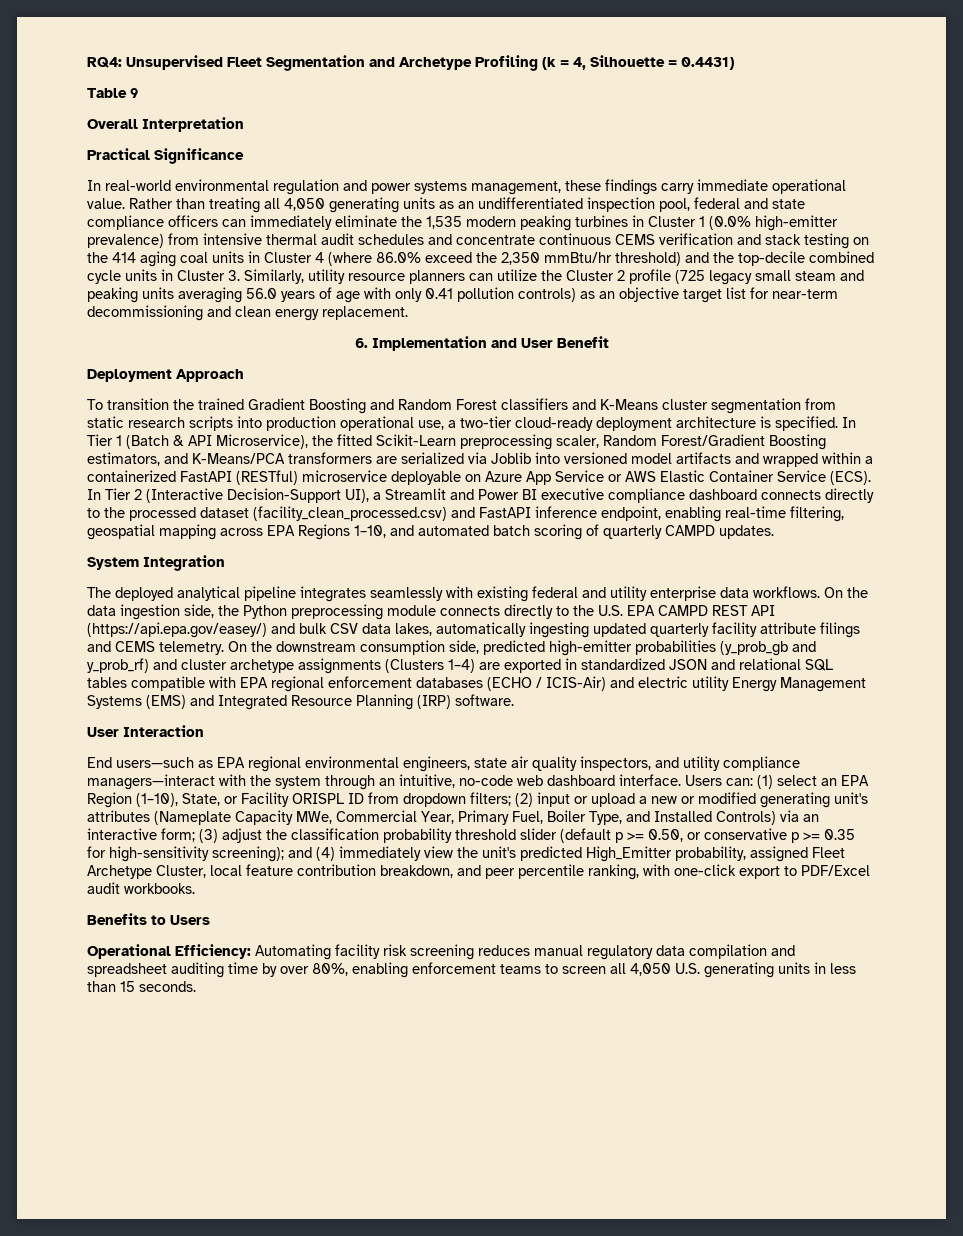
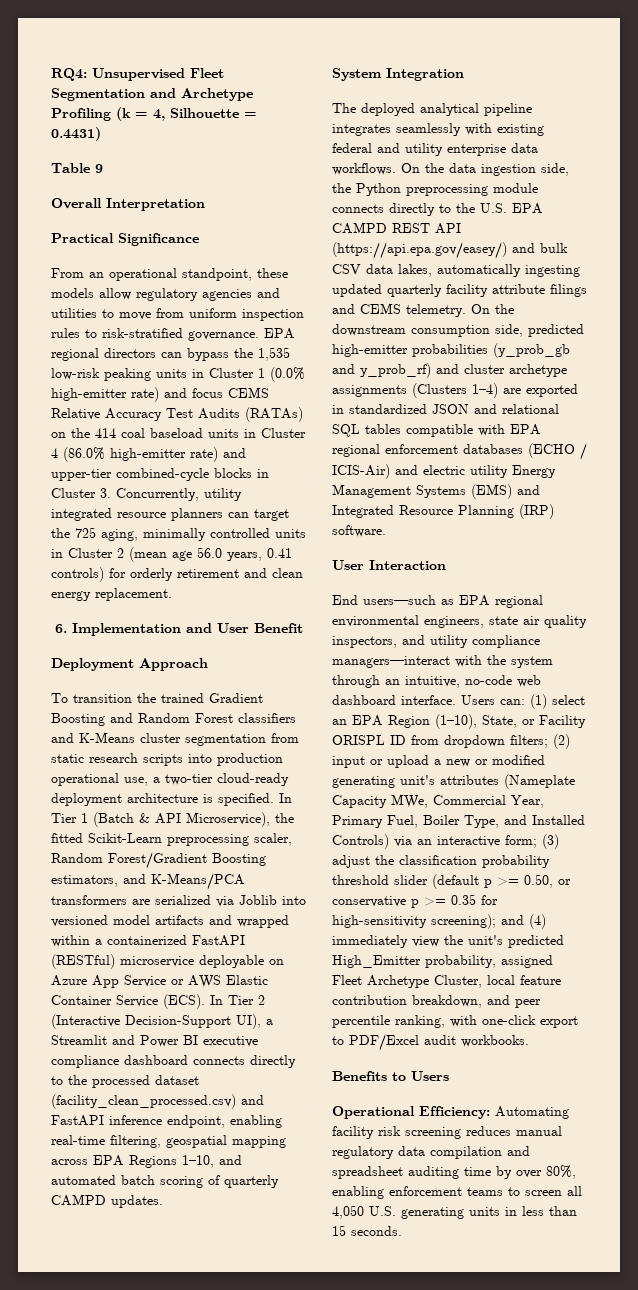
- In real-world environmental regulation and power systems management, these findings carry immediate operational value. Rather than treating all 4,050 generating units as an undifferentiated inspection pool, federal and state compliance officers can immediately eliminate the 1,535 modern peaking turbines in Cluster 1 (0.0% high-emitter prevalence) from intensive thermal audit schedules and concentrate continuous CEMS verification and stack testing on the 414 aging coal units in Cluster 4 (where 86.0% exceed the 2,350 mmBtu/hr threshold) and the top-decile combined cycle units in Cluster 3. Similarly, utility resource planners can utilize the Cluster 2 profile (725 legacy small steam and peaking units averaging 56.0 years of age with only 0.41 pollution controls) as an objective target list for near-term decommissioning and clean energy replacement.
+ From an operational standpoint, these models allow regulatory agencies and utilities to move from uniform inspection rules to risk-stratified governance. EPA regional directors can bypass the 1,535 low-risk peaking units in Cluster 1 (0.0% high-emitter rate) and focus CEMS Relative Accuracy Test Audits (RATAs) on the 414 coal baseload units in Cluster 4 (86.0% high-emitter rate) and upper-tier combined-cycle blocks in Cluster 3. Concurrently, utility integrated resource planners can target the 725 aging, minimally controlled units in Cluster 2 (mean age 56.0 years, 0.41 controls) for orderly retirement and clean energy replacement.

